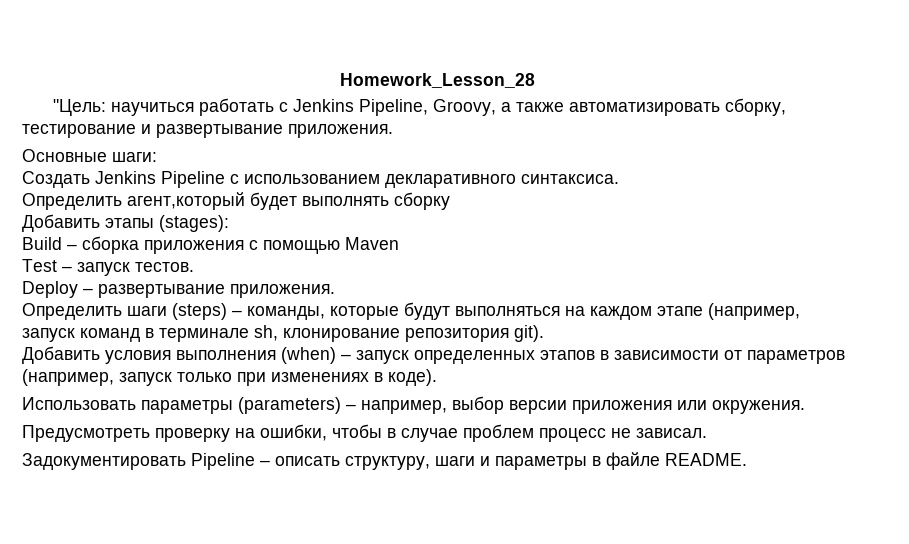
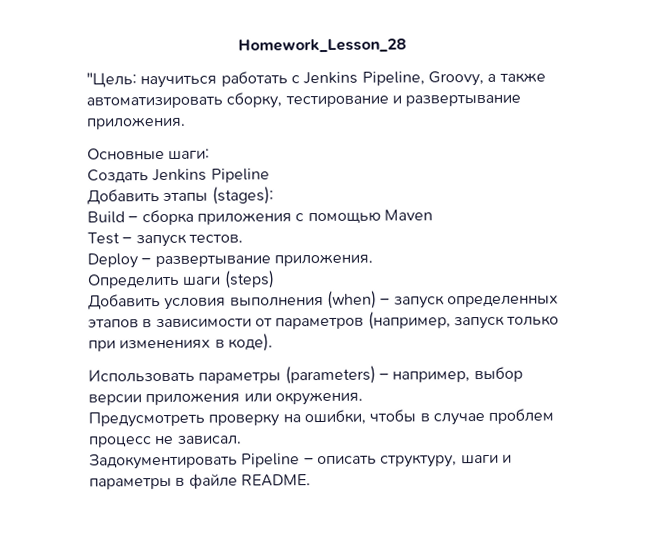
- Создать Jenkins Pipeline с использованием декларативного синтаксиса.
- Определить агент,который будет выполнять сборку
+ Создать Jenkins Pipeline
- Определить шаги (steps) – команды, которые будут выполняться на каждом этапе (например, запуск команд в терминале sh, клонирование репозитория git).
+ Определить шаги (steps)

